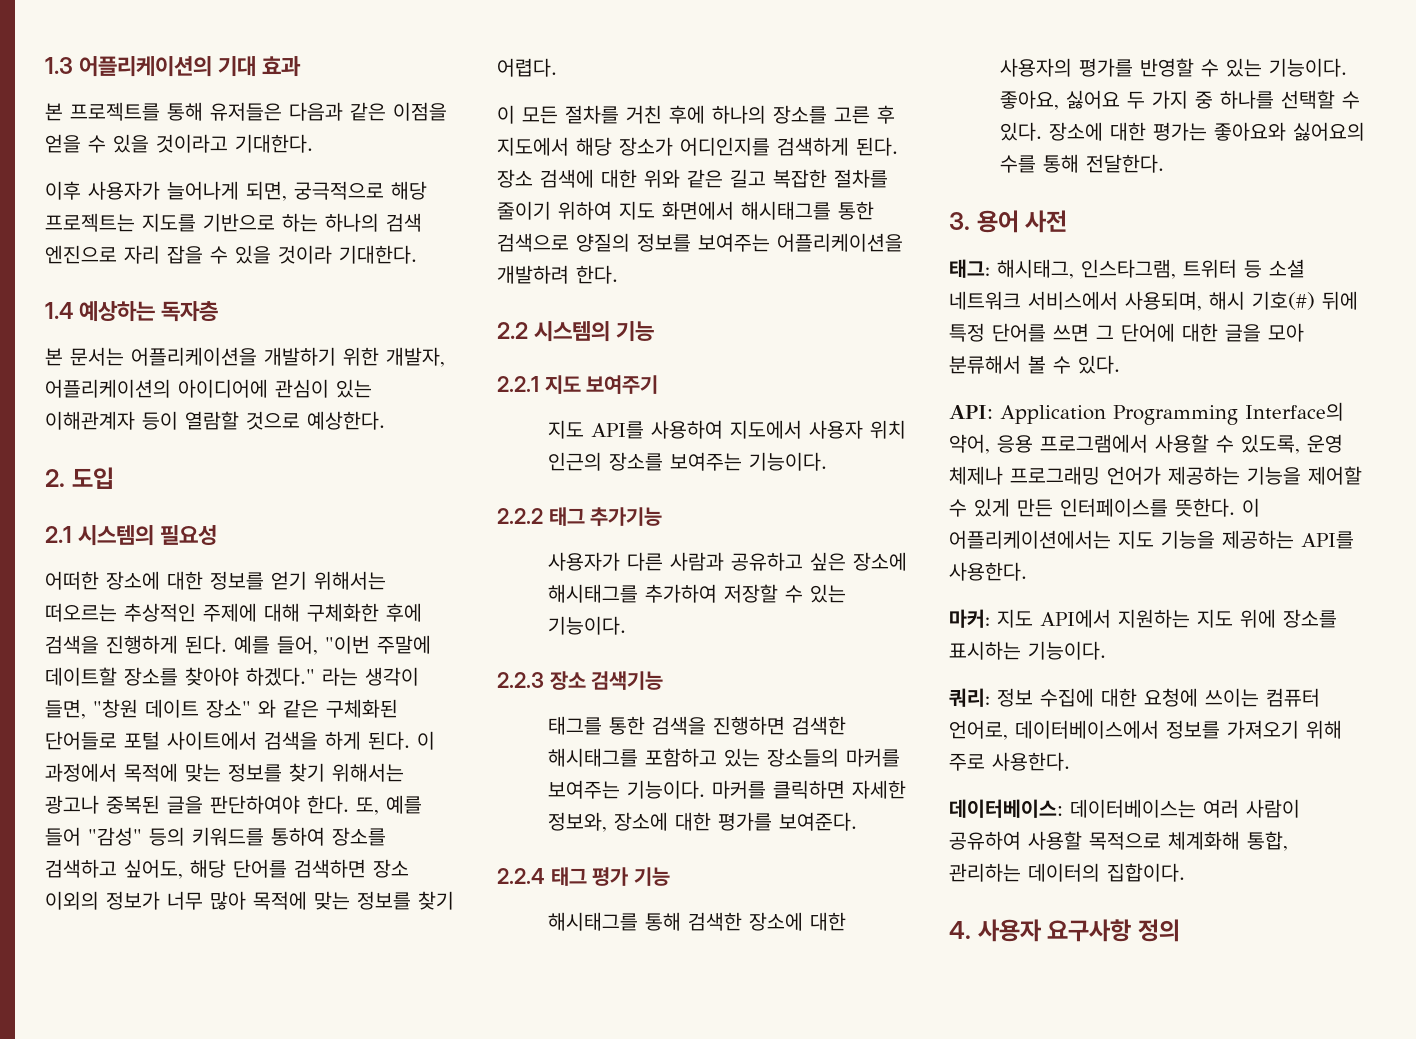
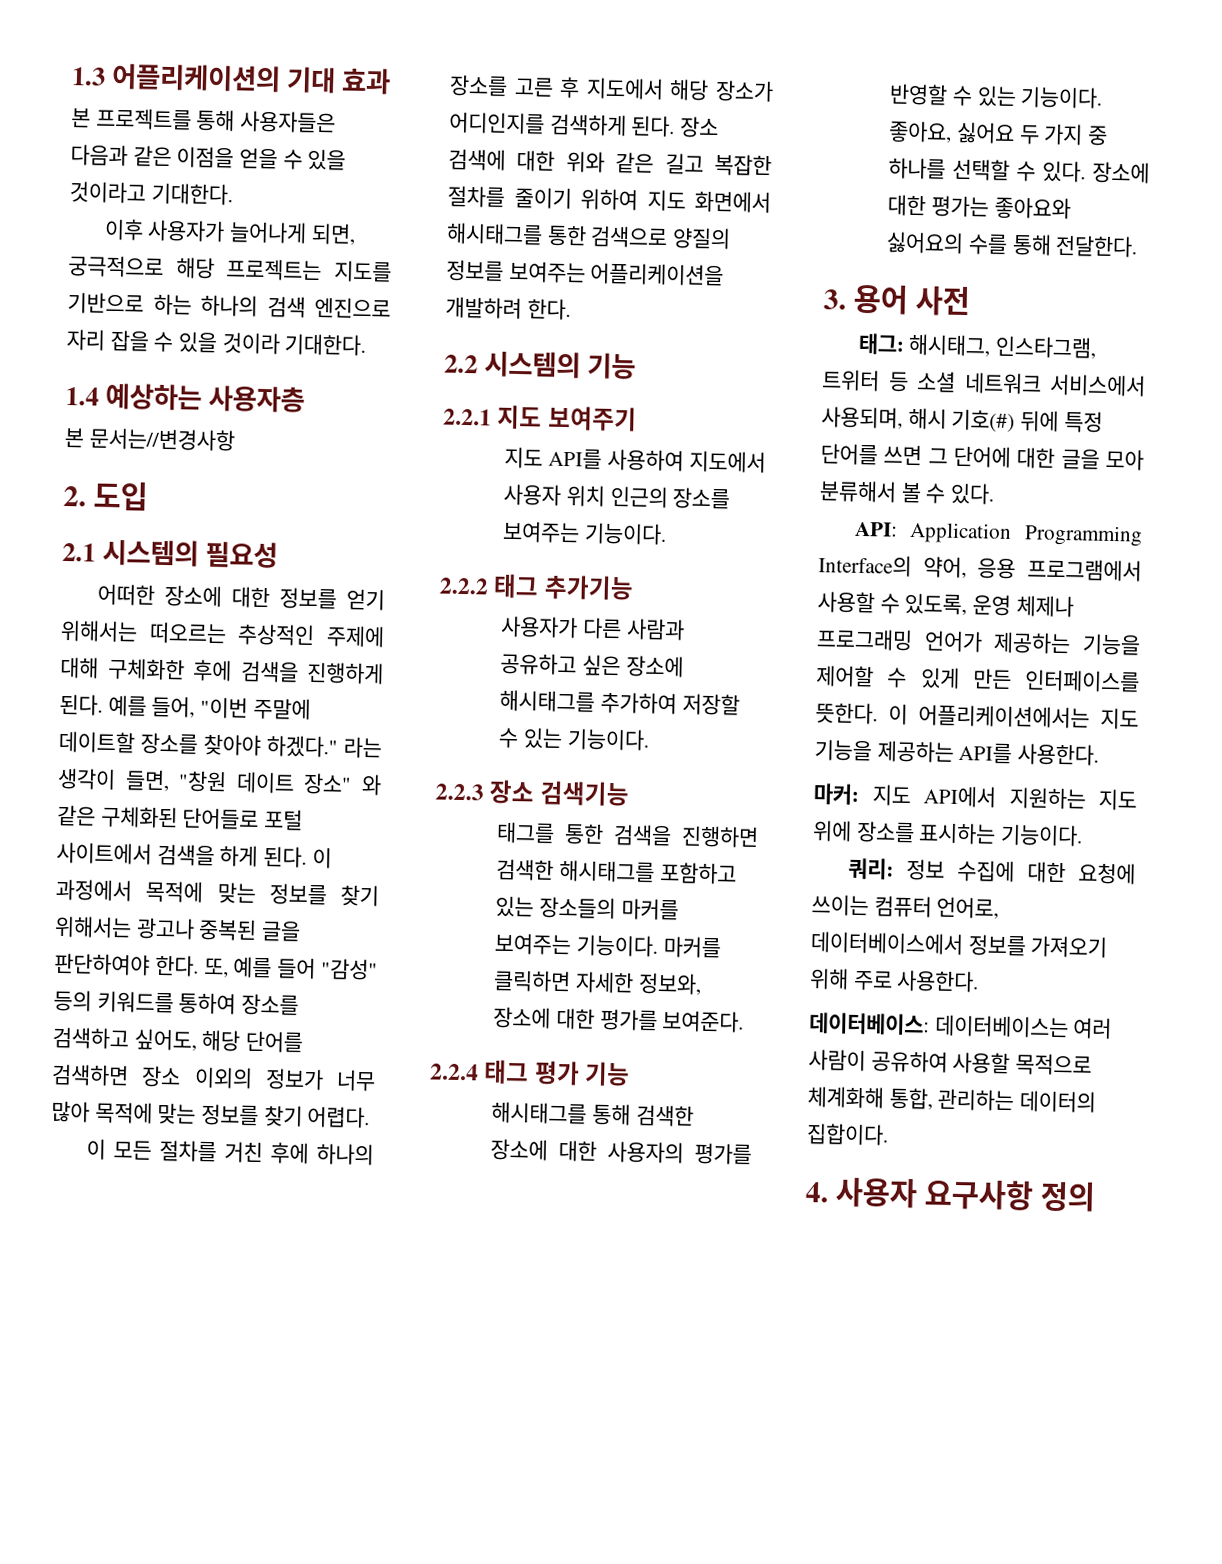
- 본 프로젝트를 통해 유저들은 다음과 같은 이점을 얻을 수 있을 것이라고 기대한다.
+ 본 프로젝트를 통해 사용자들은 다음과 같은 이점을 얻을 수 있을 것이라고 기대한다.
- 1.4 예상하는 독자층
- 본 문서는 어플리케이션을 개발하기 위한 개발자, 어플리케이션의 아이디어에 관심이 있는 이해관계자 등이 열람할 것으로 예상한다.
+ 1.4 예상하는 사용자층
+ 본 문서는//변경사항

